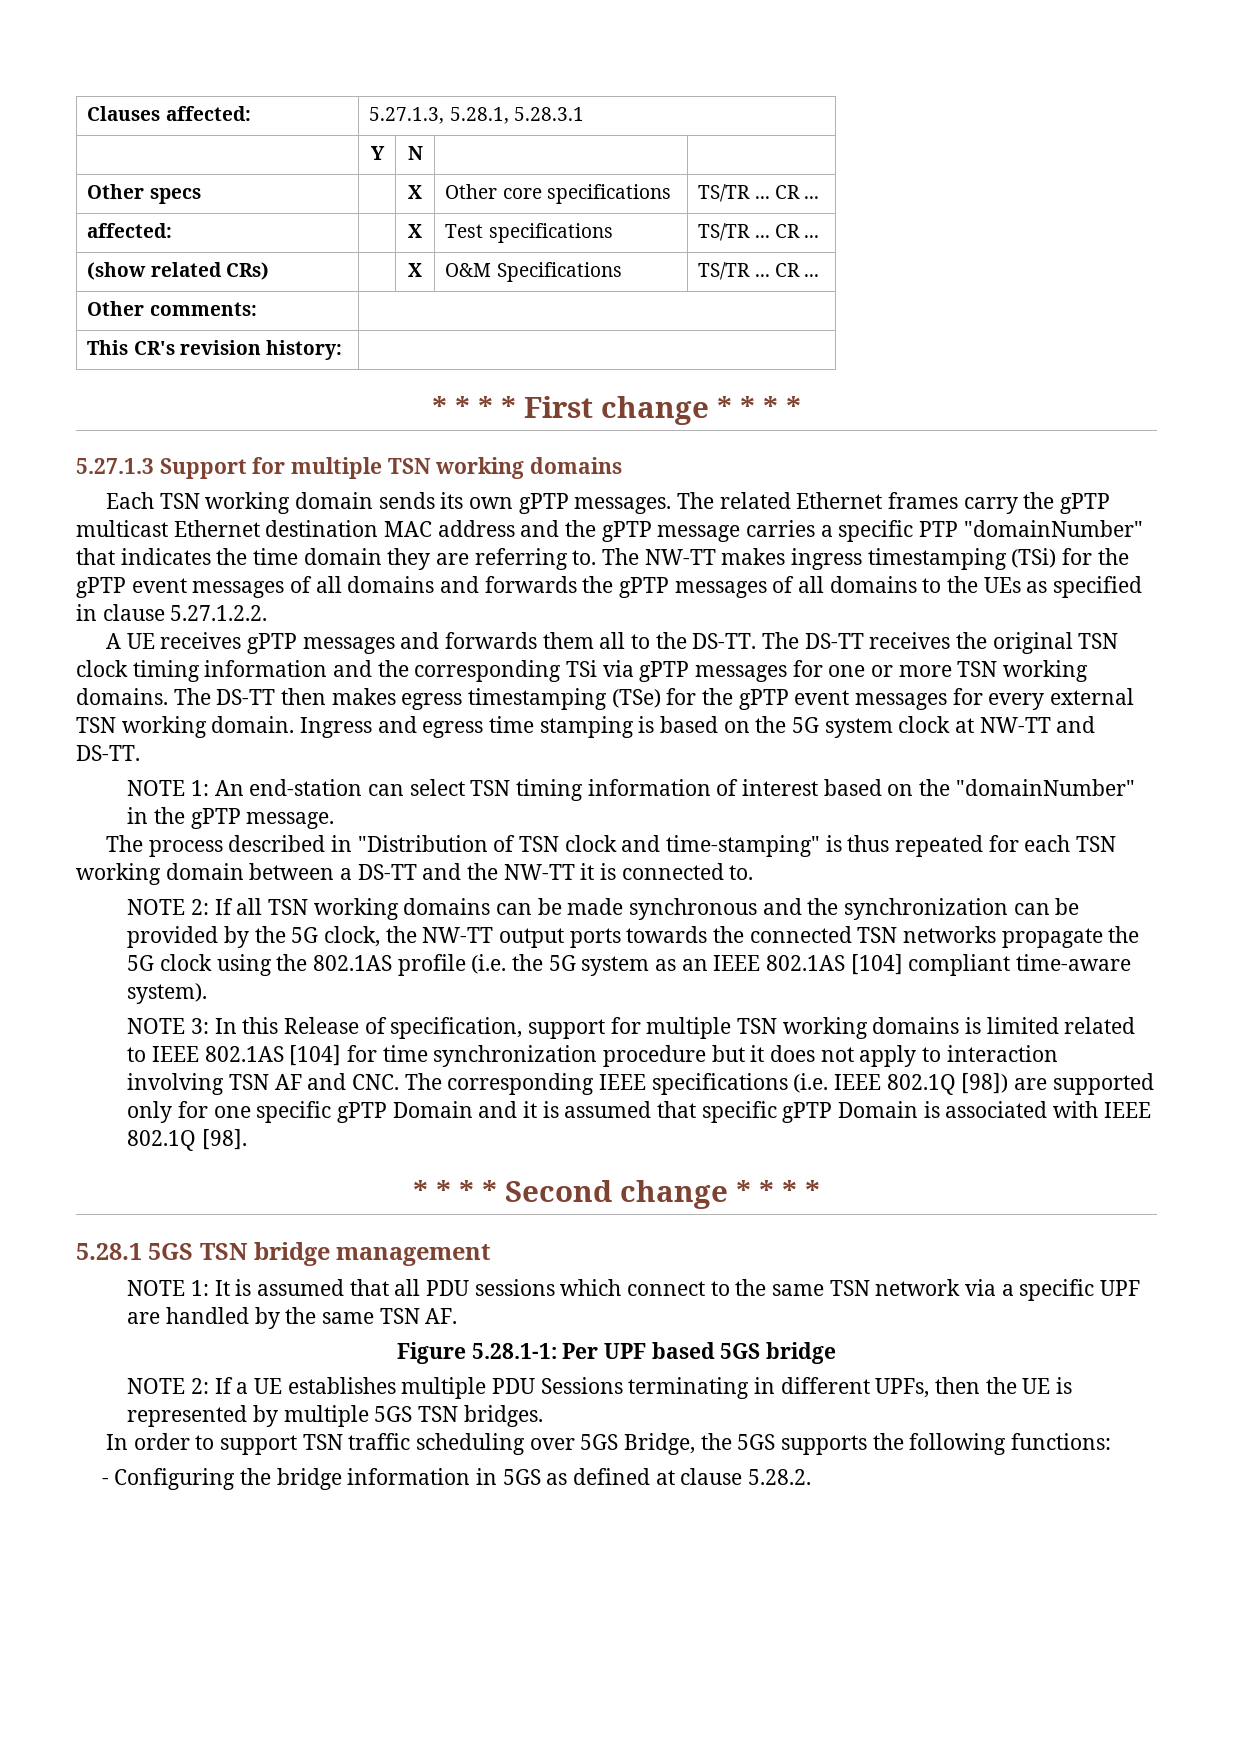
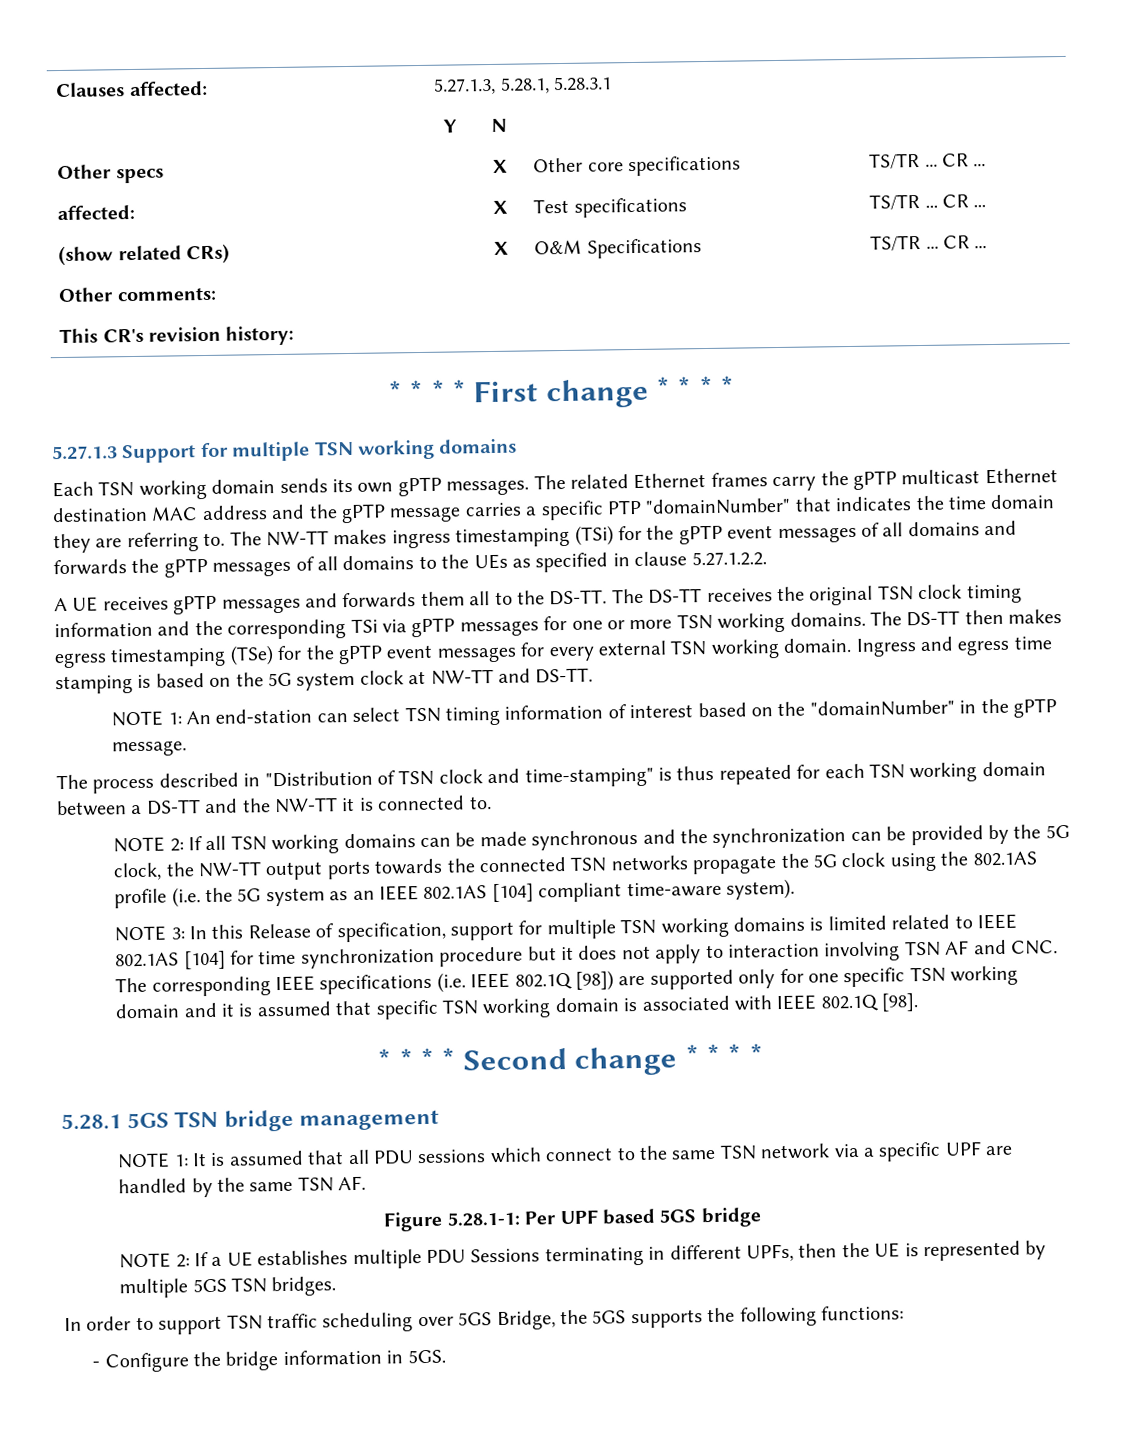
- In this Release of specification, support for multiple TSN working domains is limited related to IEEE 802.1AS [104] for time synchronization procedure but it does not apply to interaction involving TSN AF and CNC. The corresponding IEEE specifications (i.e. IEEE 802.1Q [98]) are supported only for one specific gPTP Domain and it is assumed that specific gPTP Domain is associated with IEEE 802.1Q [98].
+ In this Release of specification, support for multiple TSN working domains is limited related to IEEE 802.1AS [104] for time synchronization procedure but it does not apply to interaction involving TSN AF and CNC. The corresponding IEEE specifications (i.e. IEEE 802.1Q [98]) are supported only for one specific TSN working domain and it is assumed that specific TSN working domain is associated with IEEE 802.1Q [98].
- - Configuring the bridge information in 5GS as defined at clause 5.28.2.
+ - Configure the bridge information in 5GS.

